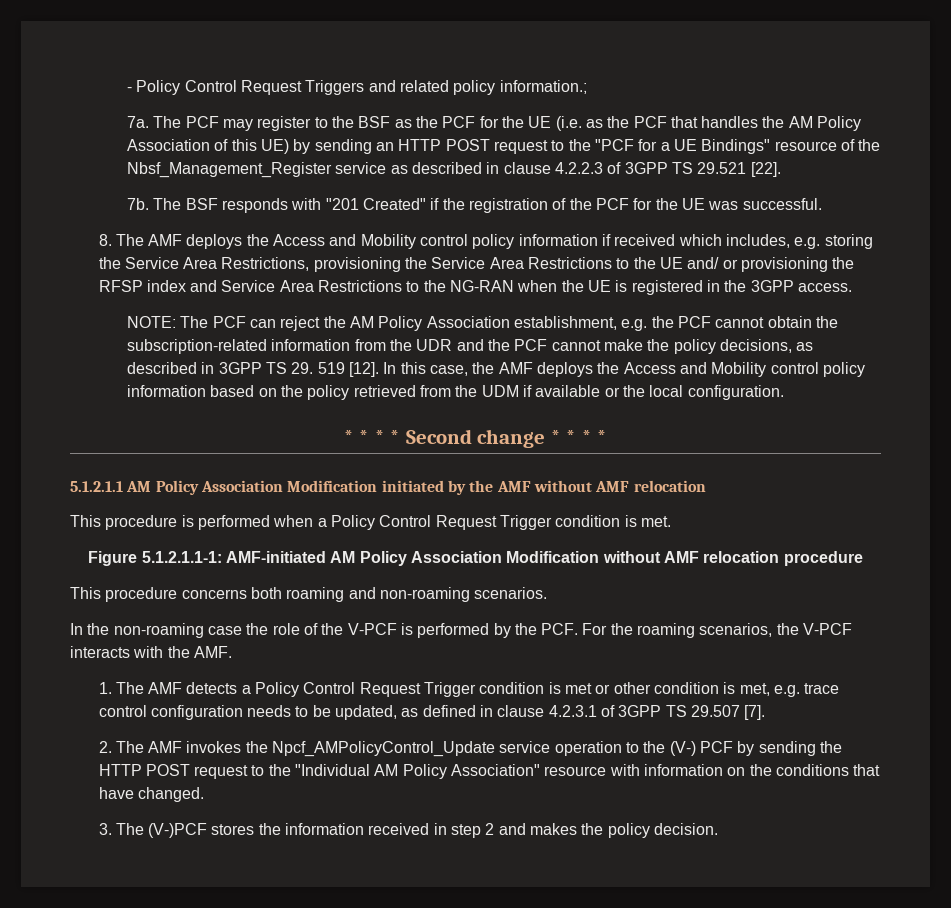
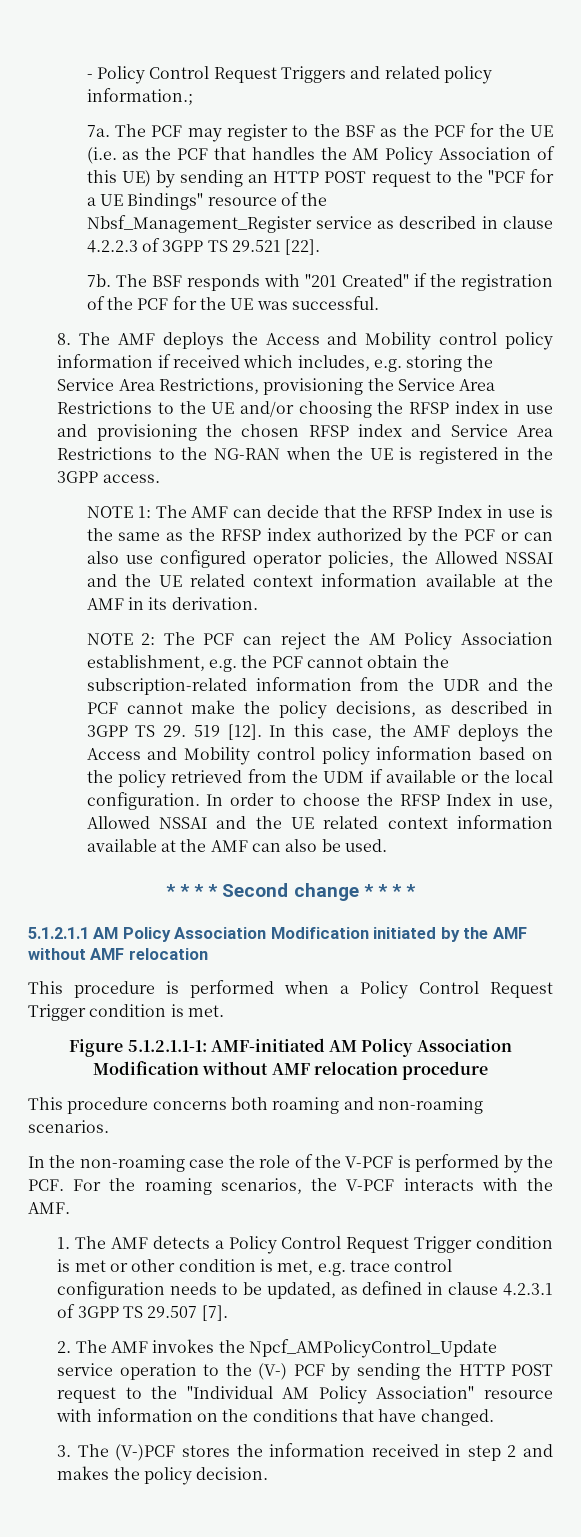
- 8. The AMF deploys the Access and Mobility control policy information if received which includes, e.g. storing the Service Area Restrictions, provisioning the Service Area Restrictions to the UE and/ or provisioning the RFSP index and Service Area Restrictions to the NG-RAN when the UE is registered in the 3GPP access.
+ 8. The AMF deploys the Access and Mobility control policy information if received which includes, e.g. storing the Service Area Restrictions, provisioning the Service Area Restrictions to the UE and/or choosing the RFSP index in use and provisioning the chosen RFSP index and Service Area Restrictions to the NG-RAN when the UE is registered in the 3GPP access.
- NOTE: The PCF can reject the AM Policy Association establishment, e.g. the PCF cannot obtain the subscription-related information from the UDR and the PCF cannot make the policy decisions, as described in 3GPP TS 29. 519 [12].
+ NOTE 1: The AMF can decide that the RFSP Index in use is the same as the RFSP index authorized by the PCF or can also use configured operator policies, the Allowed NSSAI and the UE related context information available at the AMF in its derivation.
+ NOTE 2: The PCF can reject the AM Policy Association establishment, e.g. the PCF cannot obtain the subscription-related information from the UDR and the PCF cannot make the policy decisions, as described in 3GPP TS 29. 519 [12].
+ In order to choose the RFSP Index in use, Allowed NSSAI and the UE related context information available at the AMF can also be used.

